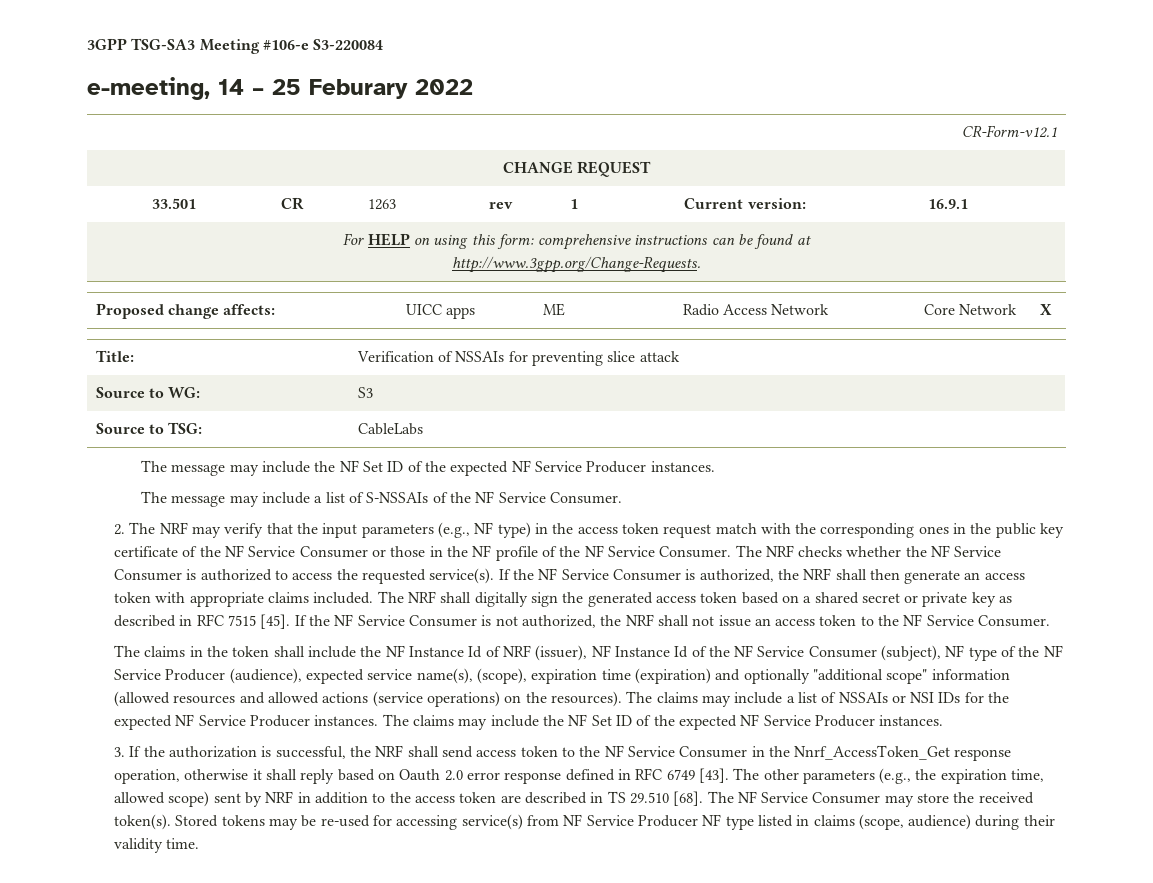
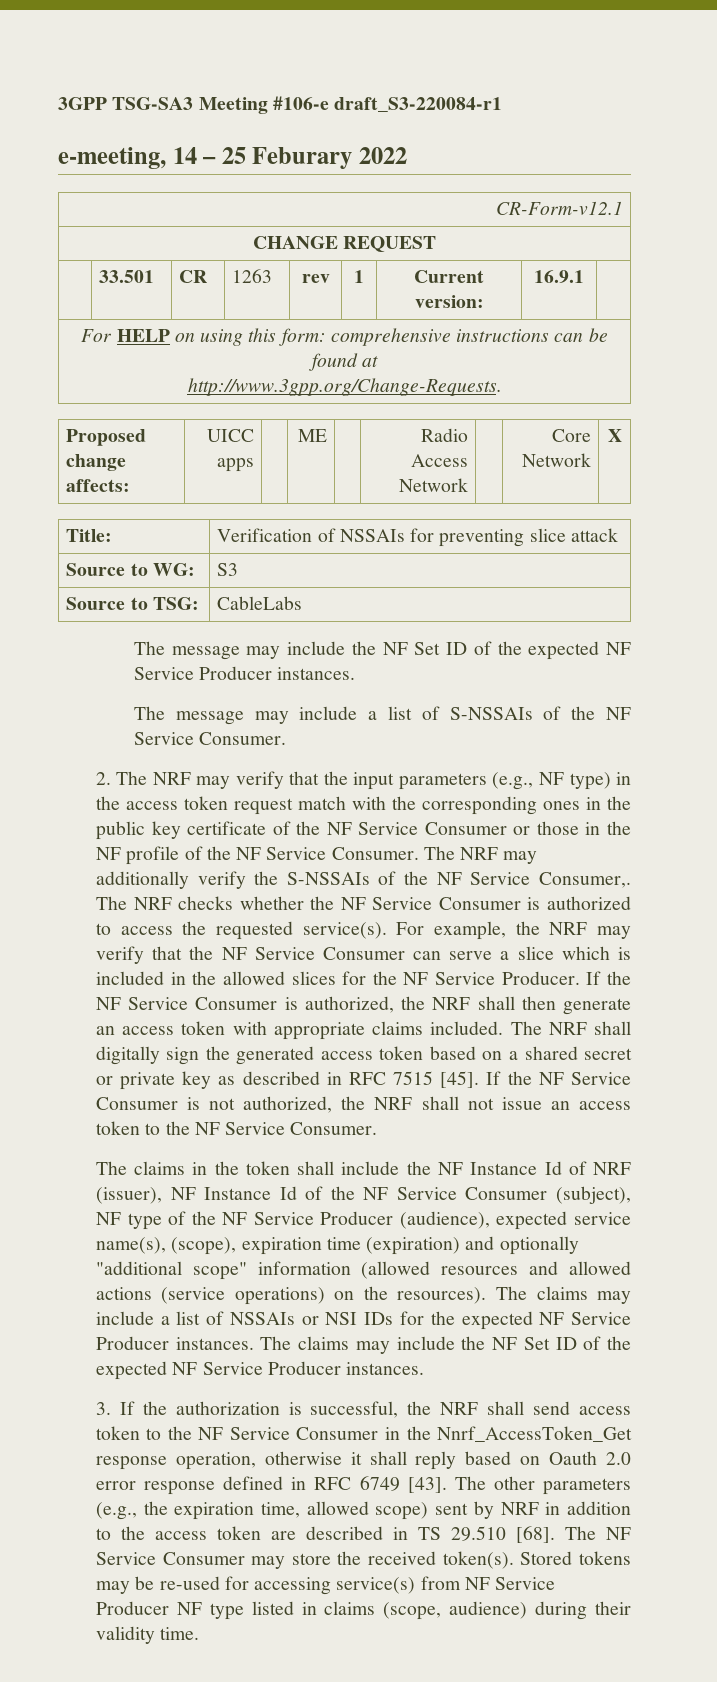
- 3GPP TSG-SA3 Meeting #106-e S3-220084
+ 3GPP TSG-SA3 Meeting #106-e draft_S3-220084-r1
- The NRF checks whether the NF Service Consumer is authorized to access the requested service(s).
+ The NRF may additionally verify the S-NSSAIs of the NF Service Consumer,. The NRF checks whether the NF Service Consumer is authorized to access the requested service(s).
+ For example, the NRF may verify that the NF Service Consumer can serve a slice which is included in the allowed slices for the NF Service Producer.

